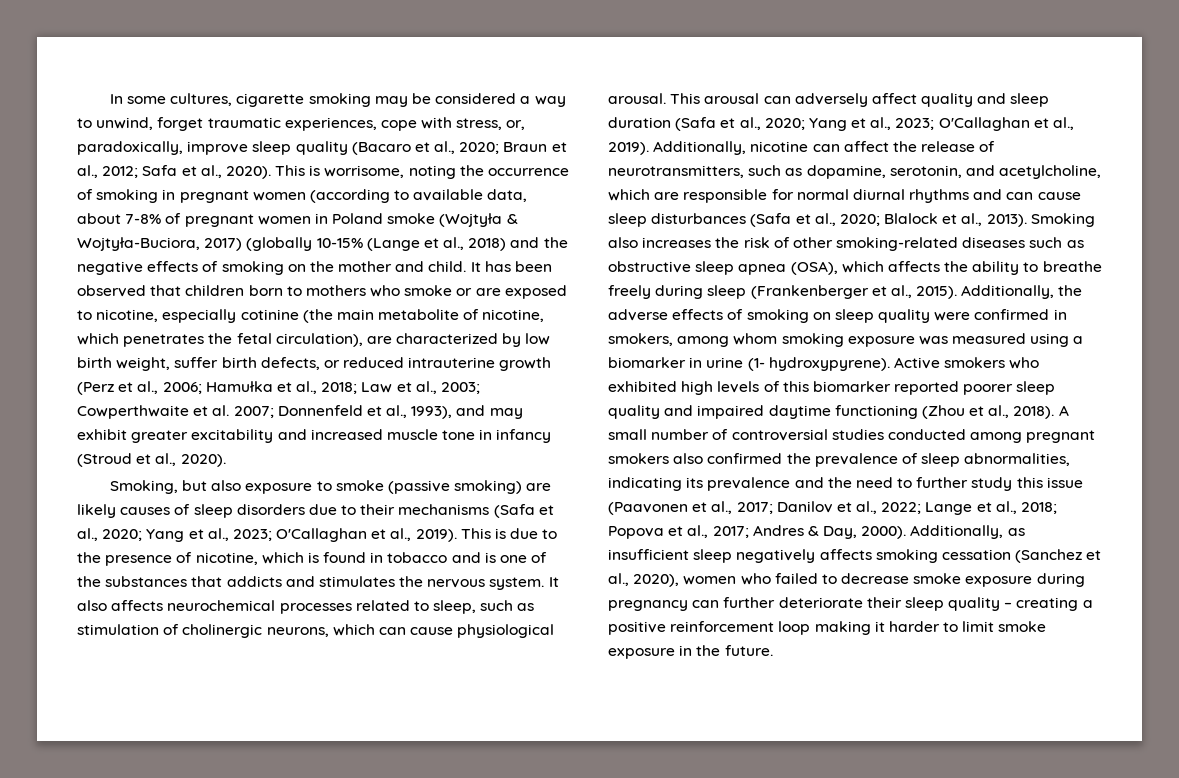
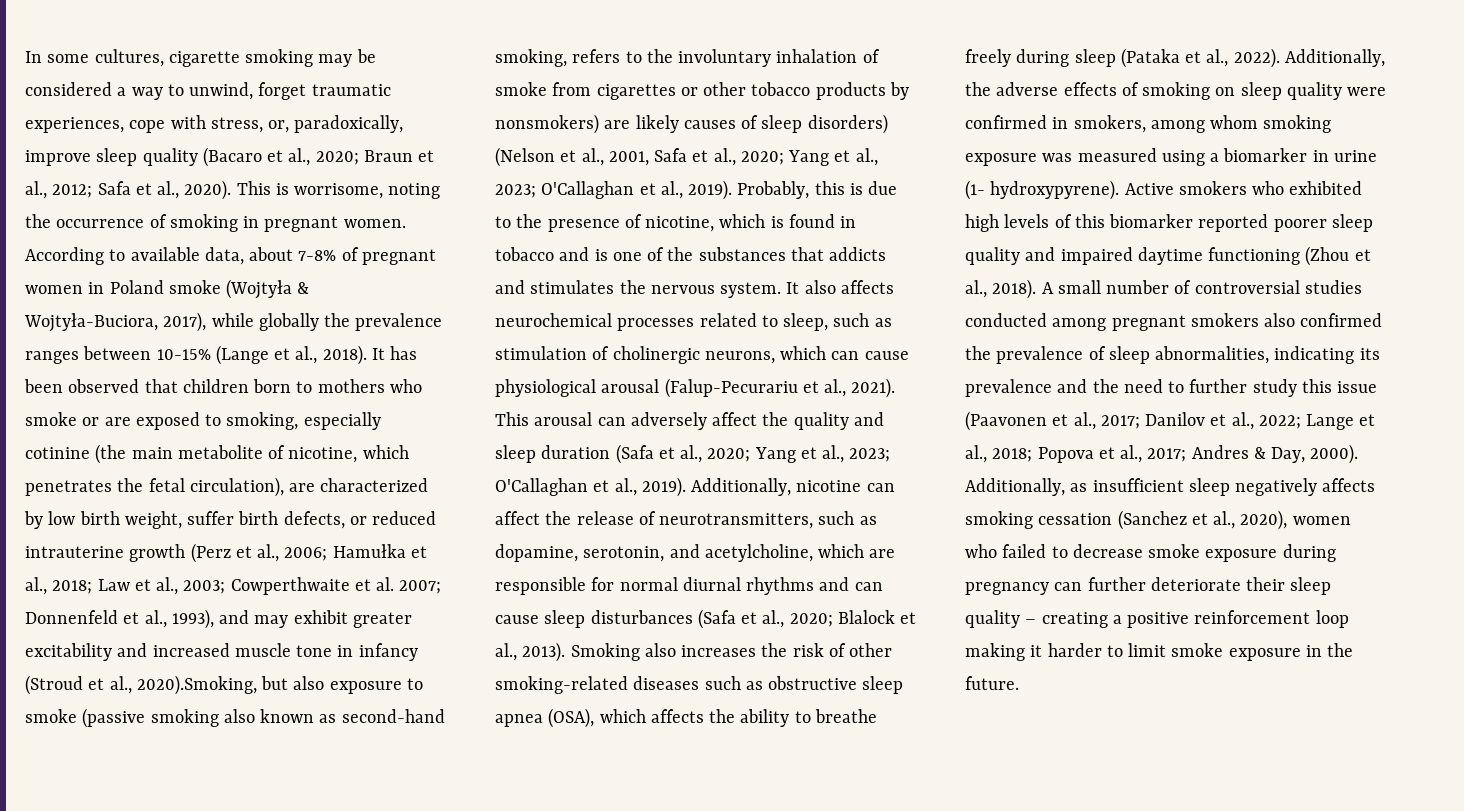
- This is worrisome, noting the occurrence of smoking in pregnant women (according to available data, about 7-8% of pregnant women in Poland smoke (Wojtyła & Wojtyła-Buciora, 2017) (globally 10-15% (Lange et al., 2018) and the negative effects of smoking on the mother and child.
+ This is worrisome, noting the occurrence of smoking in pregnant women. According to available data, about 7-8% of pregnant women in Poland smoke (Wojtyła & Wojtyła-Buciora, 2017), while globally the prevalence ranges between 10-15% (Lange et al., 2018).
- It has been observed that children born to mothers who smoke or are exposed to nicotine, especially cotinine (the main metabolite of nicotine, which penetrates the fetal circulation), are characterized by low birth weight, suffer birth defects, or reduced intrauterine growth (Perz et al., 2006;
+ It has been observed that children born to mothers who smoke or are exposed to smoking, especially cotinine (the main metabolite of nicotine, which penetrates the fetal circulation), are characterized by low birth weight, suffer birth defects, or reduced intrauterine growth (Perz et al., 2006;
- Donnenfeld et al., 1993), and may exhibit greater excitability and increased muscle tone in infancy (Stroud et al., 2020).
- Smoking, but also exposure to smoke (passive smoking) are likely causes of sleep disorders due to their mechanisms (Safa et al., 2020;
+ Donnenfeld et al., 1993), and may exhibit greater excitability and increased muscle tone in infancy (Stroud et al., 2020).Smoking, but also exposure to smoke (passive smoking also known as second-hand smoking, refers to the involuntary inhalation of smoke from cigarettes or other tobacco products by nonsmokers) are likely causes of sleep disorders) (Nelson et al., 2001, Safa et al., 2020;
- This is due to the presence of nicotine, which is found in tobacco and is one of the substances that addicts and stimulates the nervous system.
+ Probably, this is due to the presence of nicotine, which is found in tobacco and is one of the substances that addicts and stimulates the nervous system.
- It also affects neurochemical processes related to sleep, such as stimulation of cholinergic neurons, which can cause physiological arousal.
+ It also affects neurochemical processes related to sleep, such as stimulation of cholinergic neurons, which can cause physiological arousal (Falup-Pecurariu et al., 2021).
- This arousal can adversely affect quality and sleep duration (Safa et al., 2020; Yang et al., 2023; O'Callaghan et al., 2019).
+ This arousal can adversely affect the quality and sleep duration (Safa et al., 2020; Yang et al., 2023; O'Callaghan et al., 2019).
- Smoking also increases the risk of other smoking-related diseases such as obstructive sleep apnea (OSA), which affects the ability to breathe freely during sleep (Frankenberger et al., 2015).
+ Smoking also increases the risk of other smoking-related diseases such as obstructive sleep apnea (OSA), which affects the ability to breathe freely during sleep (Pataka et al., 2022).

